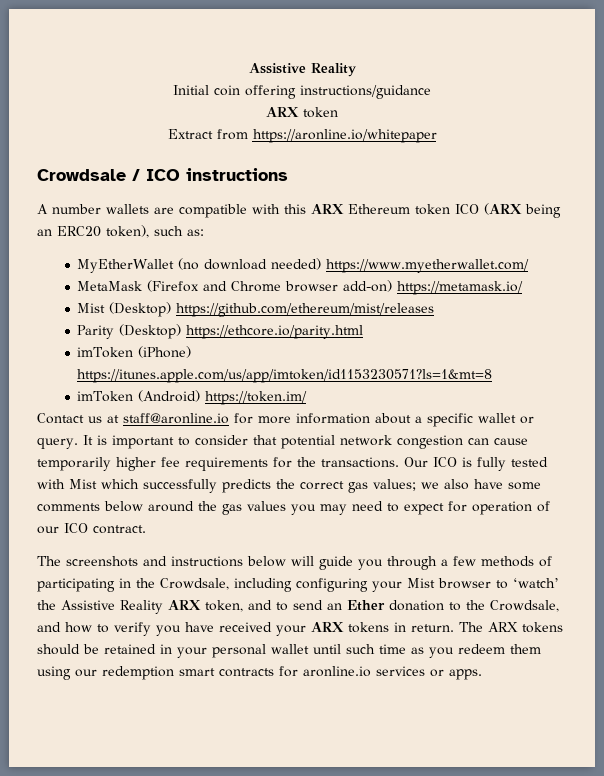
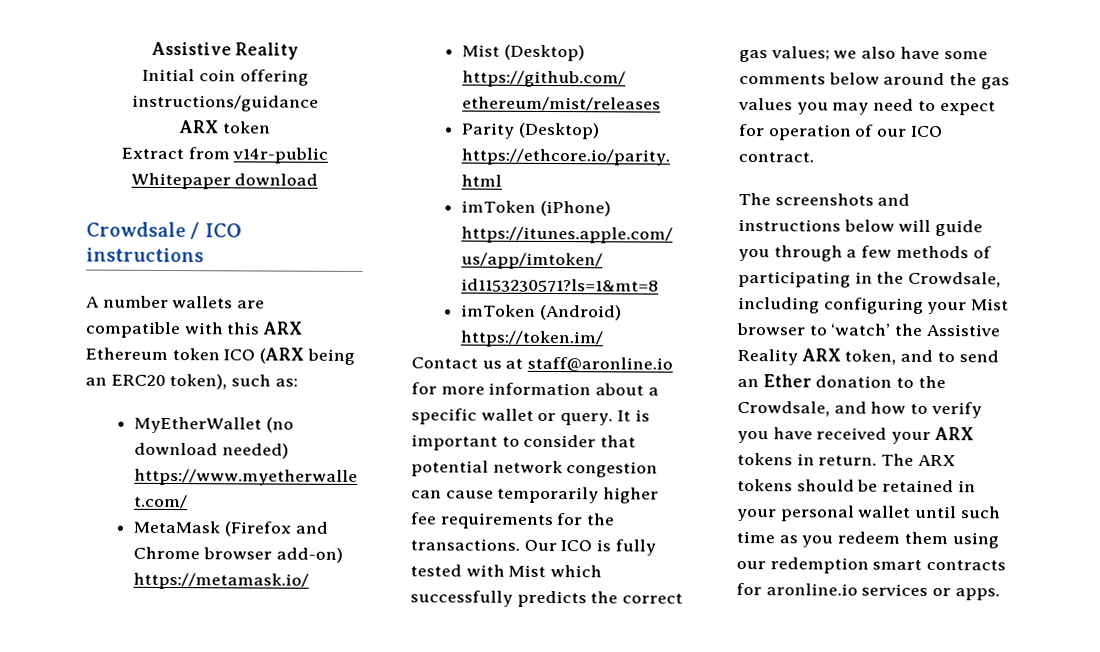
- Extract from https://aronline.io/whitepaper
+ Extract from v14r-public Whitepaper download

